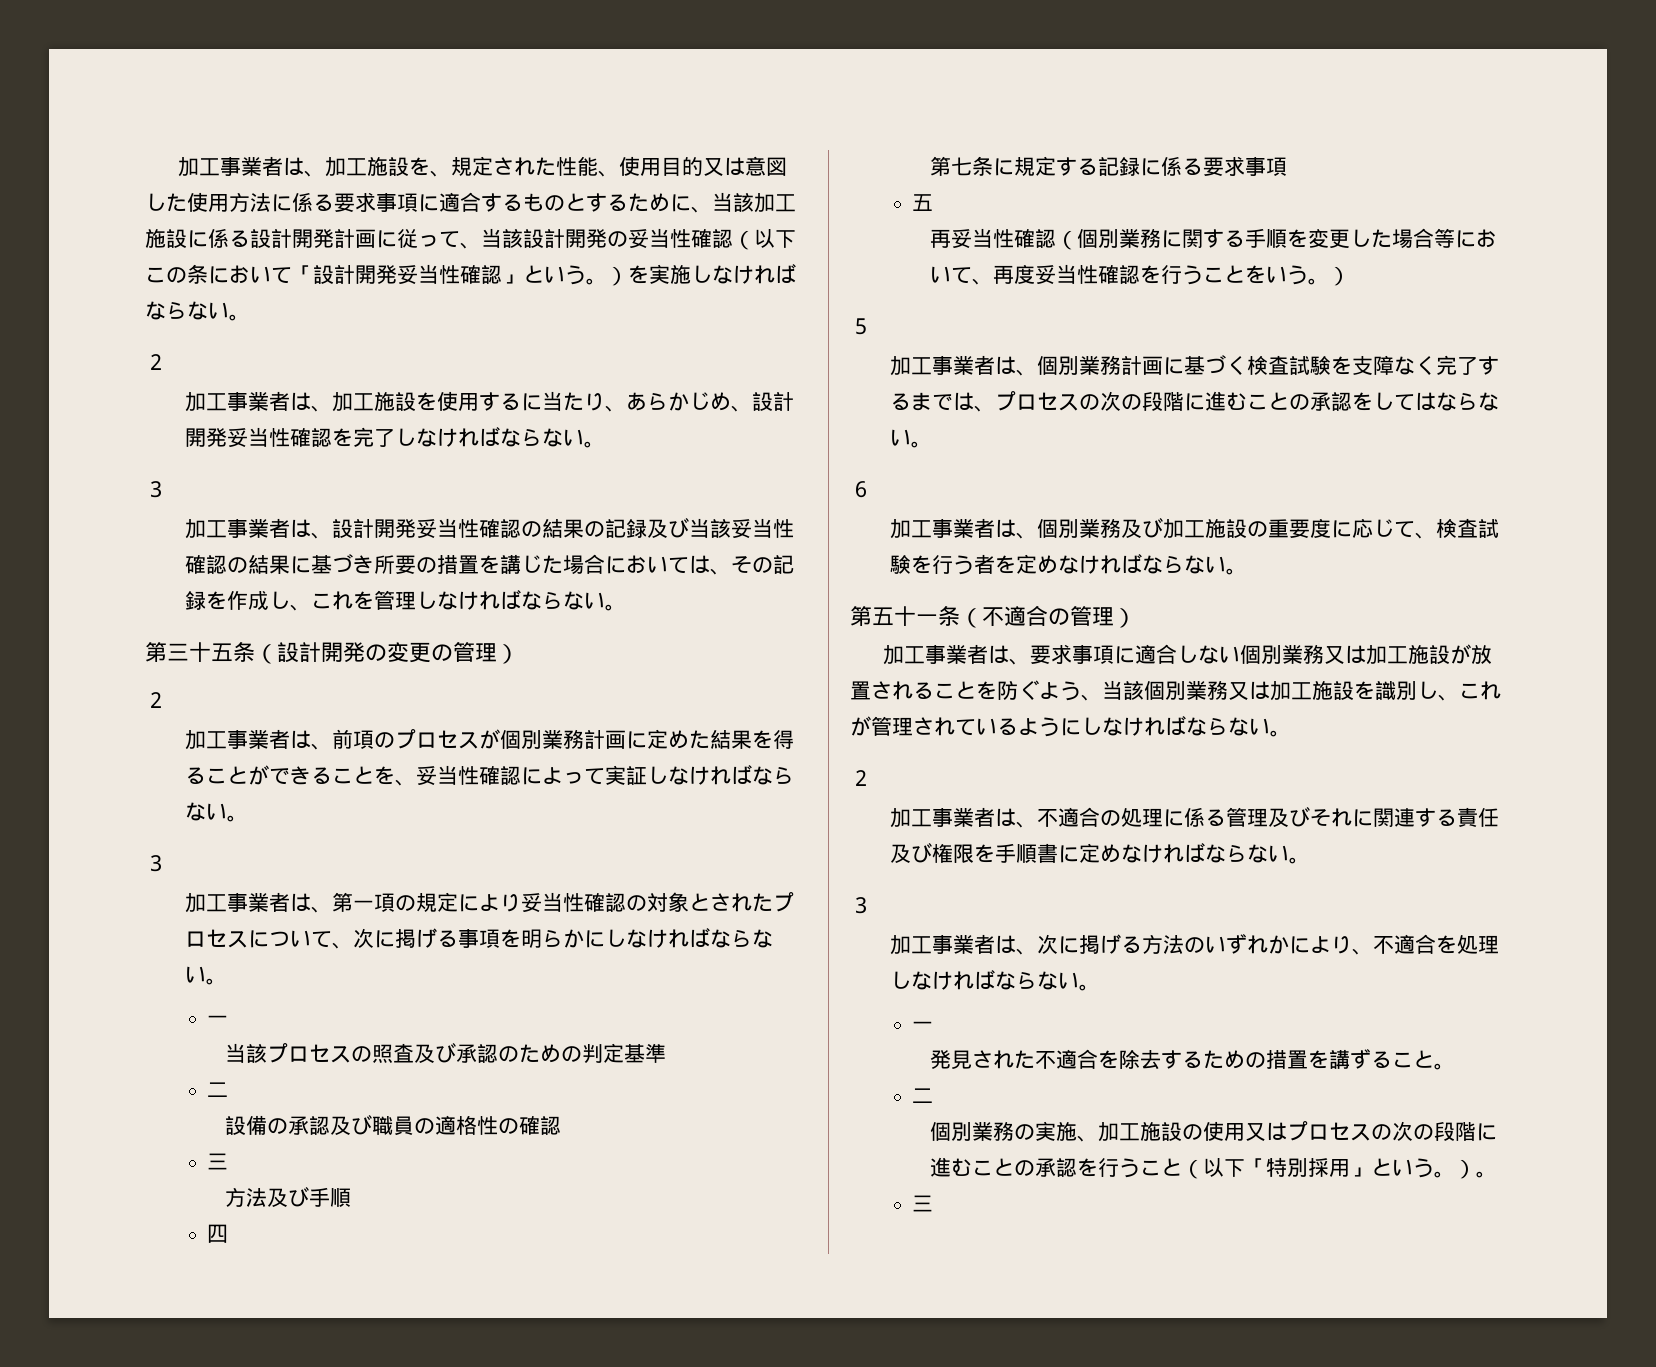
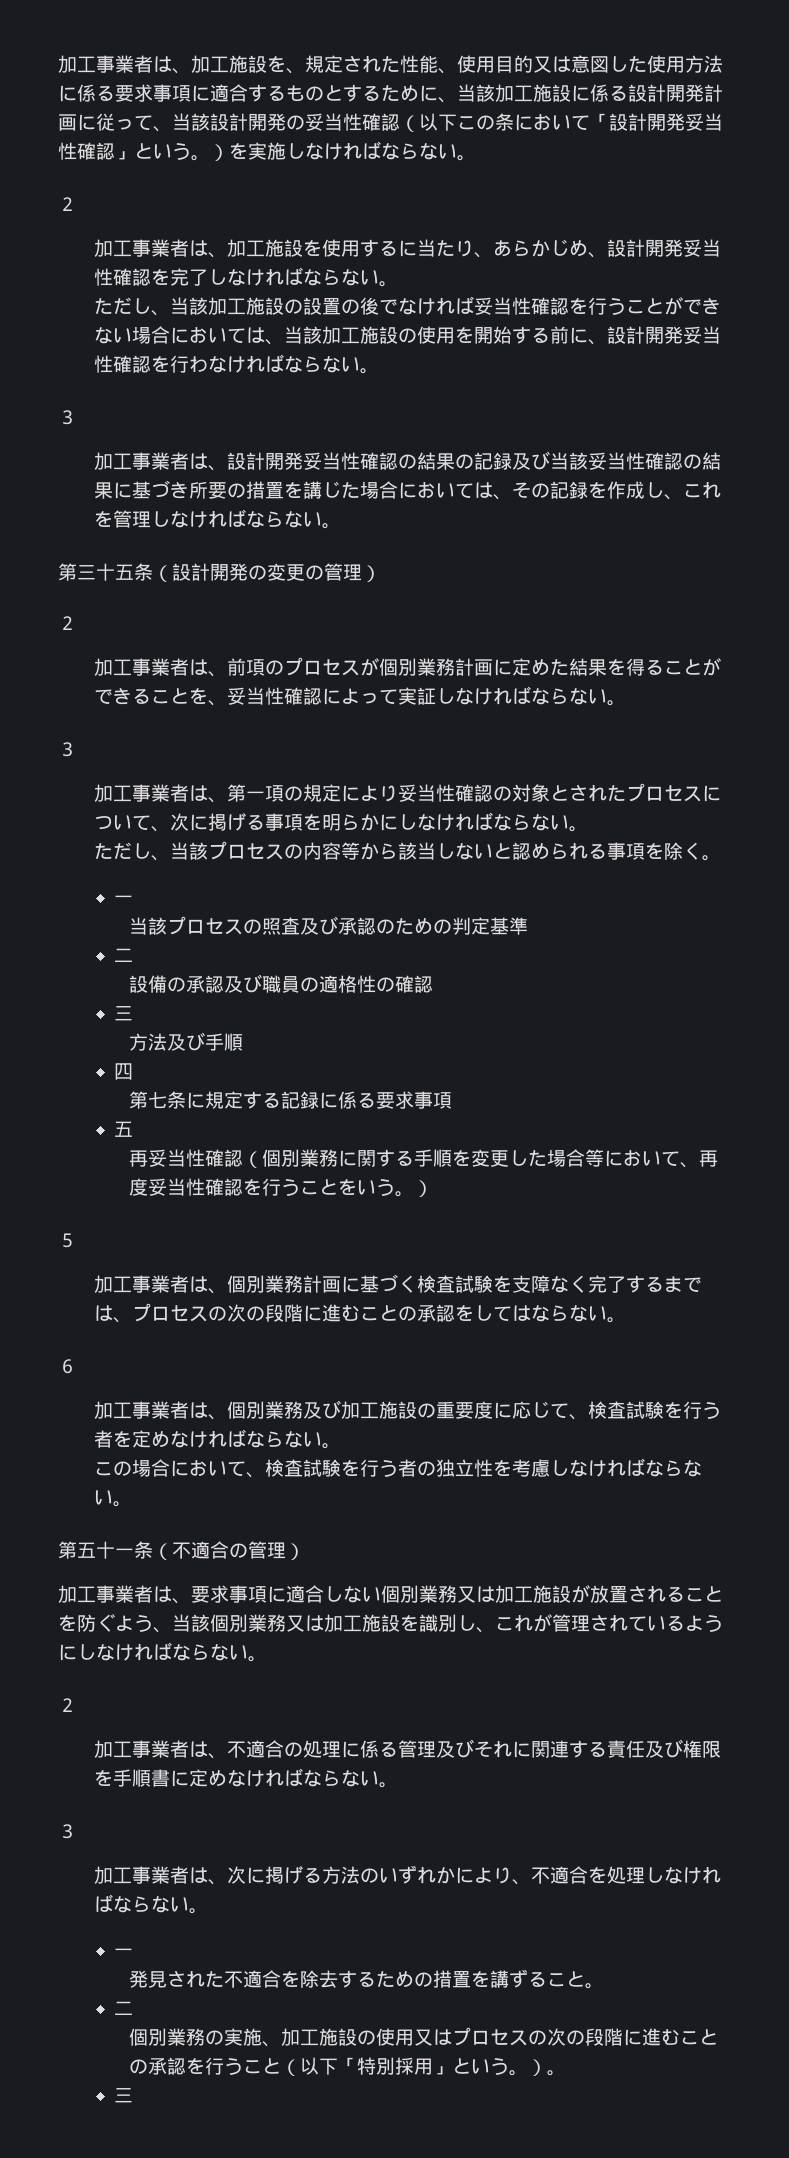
+ ただし、当該加工施設の設置の後でなければ妥当性確認を行うことができない場合においては、当該加工施設の使用を開始する前に、設計開発妥当性確認を行わなければならない。
+ ただし、当該プロセスの内容等から該当しないと認められる事項を除く。
+ この場合において、検査試験を行う者の独立性を考慮しなければならない。

